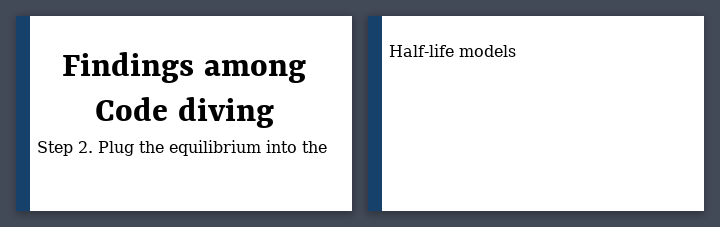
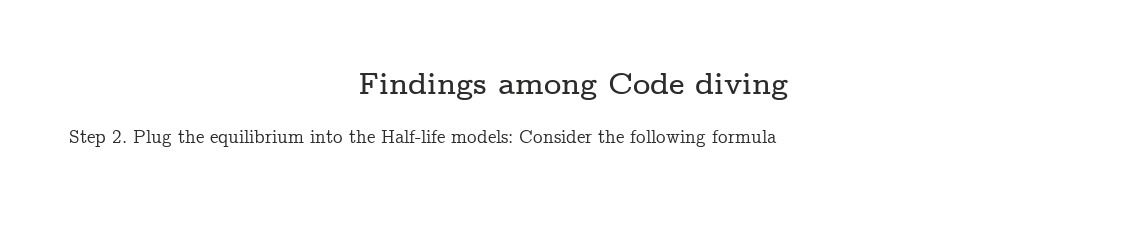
- Step 2. Plug the equilibrium into the Half-life models
+ Step 2. Plug the equilibrium into the Half-life models: Consider the following formula

